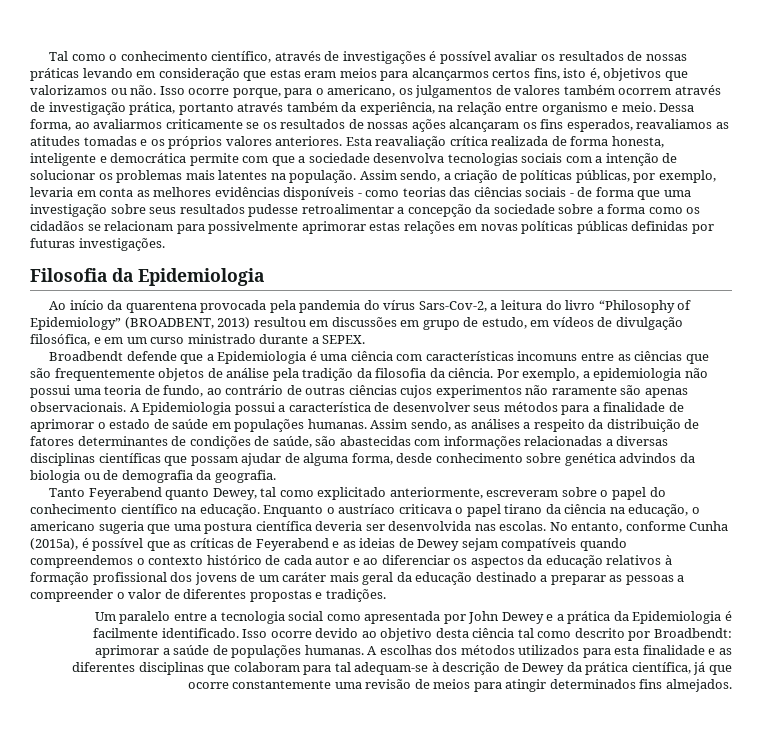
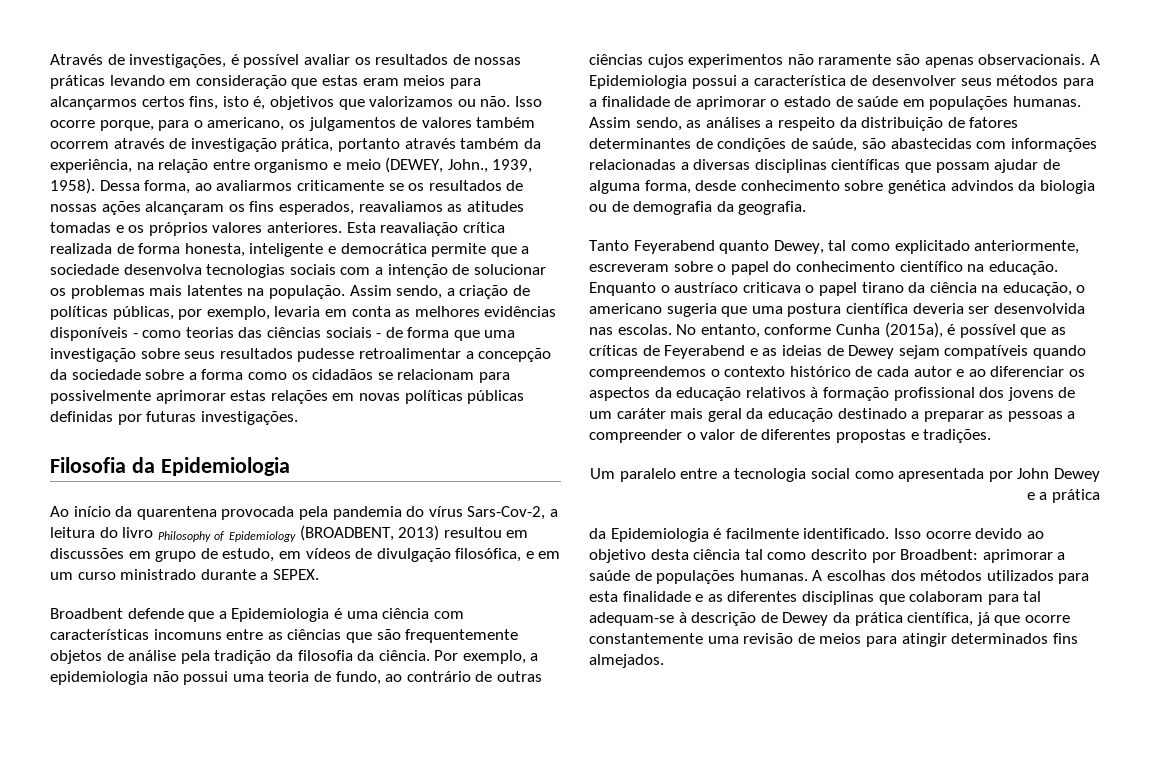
- Tal como o conhecimento científico, através de investigações é possível avaliar os resultados de nossas práticas levando em consideração que estas eram meios para alcançarmos certos fins, isto é, objetivos que valorizamos ou não.
+ Através de investigações, é possível avaliar os resultados de nossas práticas levando em consideração que estas eram meios para alcançarmos certos fins, isto é, objetivos que valorizamos ou não.
- Isso ocorre porque, para o americano, os julgamentos de valores também ocorrem através de investigação prática, portanto através também da experiência, na relação entre organismo e meio.
+ Isso ocorre porque, para o americano, os julgamentos de valores também ocorrem através de investigação prática, portanto através também da experiência, na relação entre organismo e meio (DEWEY, John., 1939, 1958).
- Esta reavaliação crítica realizada de forma honesta, inteligente e democrática permite com que a sociedade desenvolva tecnologias sociais com a intenção de solucionar os problemas mais latentes na população.
+ Esta reavaliação crítica realizada de forma honesta, inteligente e democrática permite que a sociedade desenvolva tecnologias sociais com a intenção de solucionar os problemas mais latentes na população.
- Ao início da quarentena provocada pela pandemia do vírus Sars-Cov-2, a leitura do livro “Philosophy of Epidemiology” (BROADBENT, 2013) resultou em discussões em grupo de estudo, em vídeos de divulgação filosófica, e em um curso ministrado durante a SEPEX.
+ Ao início da quarentena provocada pela pandemia do vírus Sars-Cov-2, a leitura do livro Philosophy of Epidemiology (BROADBENT, 2013) resultou em discussões em grupo de estudo, em vídeos de divulgação filosófica, e em um curso ministrado durante a SEPEX.
- Broadbendt defende que a Epidemiologia é uma ciência com características incomuns entre as ciências que são frequentemente objetos de análise pela tradição da filosofia da ciência.
+ Broadbent defende que a Epidemiologia é uma ciência com características incomuns entre as ciências que são frequentemente objetos de análise pela tradição da filosofia da ciência.
- Um paralelo entre a tecnologia social como apresentada por John Dewey e a prática da Epidemiologia é facilmente identificado.
+ Um paralelo entre a tecnologia social como apresentada por John Dewey e a prática
+ da Epidemiologia é facilmente identificado.
- Isso ocorre devido ao objetivo desta ciência tal como descrito por Broadbendt: aprimorar a saúde de populações humanas.
+ Isso ocorre devido ao objetivo desta ciência tal como descrito por Broadbent: aprimorar a saúde de populações humanas.

